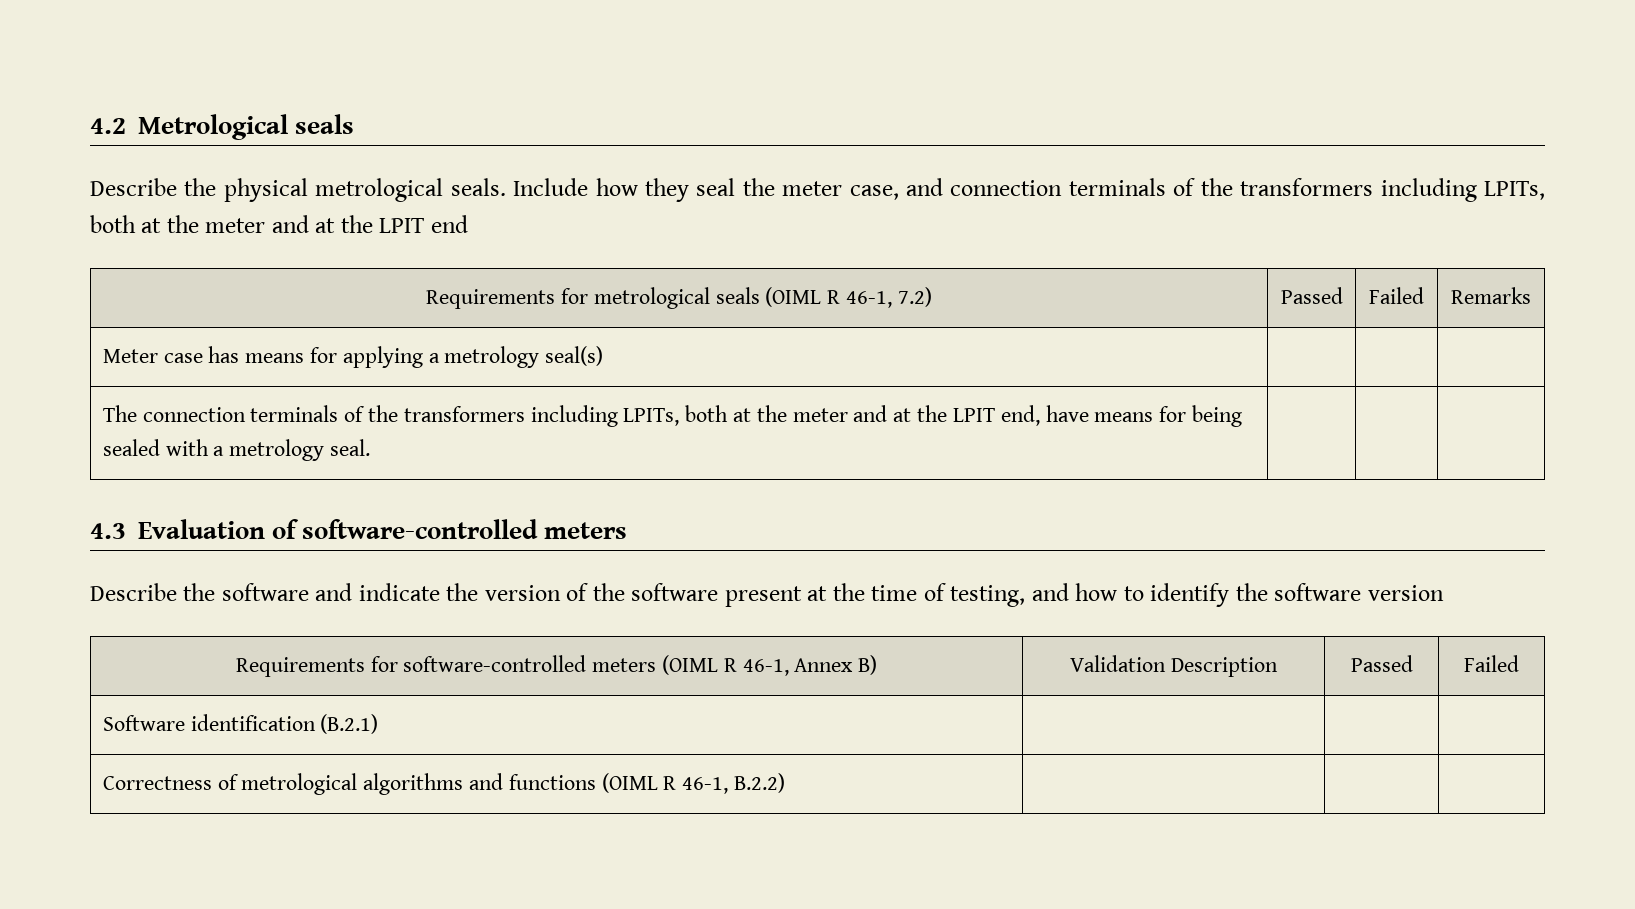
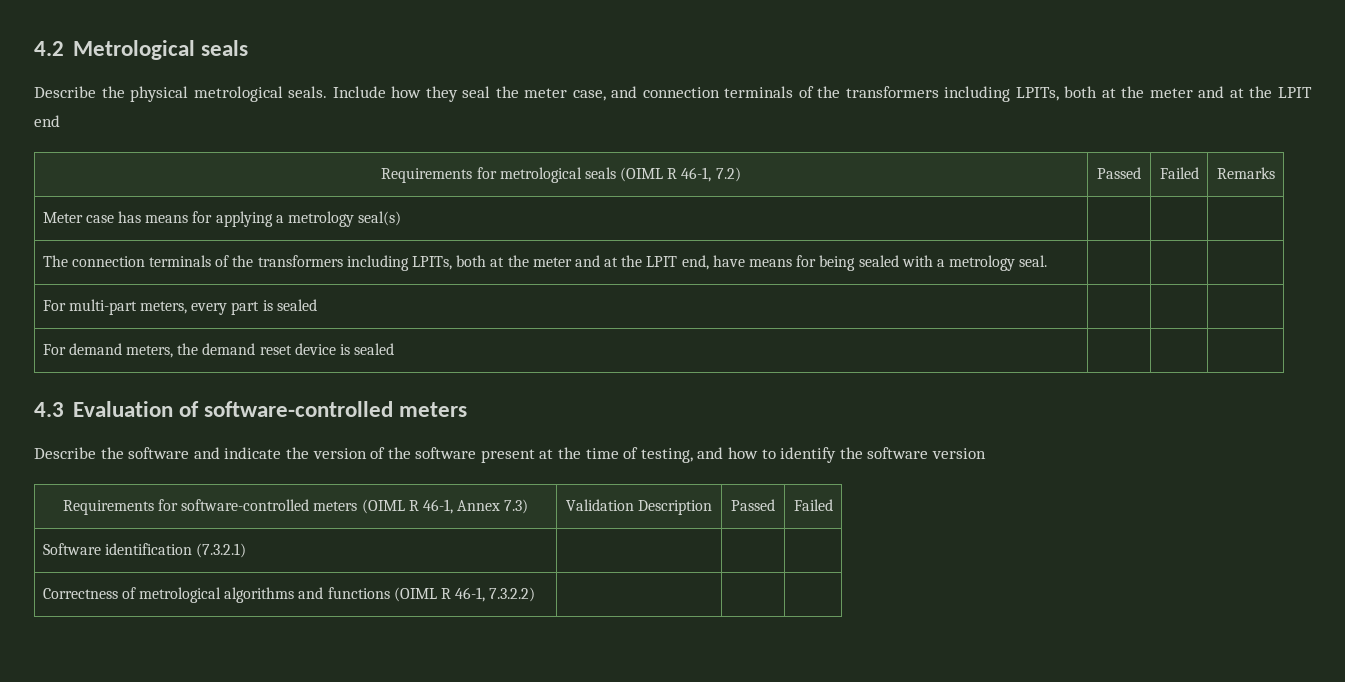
+ For multi-part meters, every part is sealed | | |
+ For demand meters, the demand reset device is sealed | | |
- Requirements for software-controlled meters (OIML R 46-1, Annex B) | Validation Description | Passed | Failed
+ Requirements for software-controlled meters (OIML R 46-1, Annex 7.3) | Validation Description | Passed | Failed
- Software identification (B.2.1) | | |
+ Software identification (7.3.2.1) | | |
- Correctness of metrological algorithms and functions (OIML R 46-1, B.2.2) | | |
+ Correctness of metrological algorithms and functions (OIML R 46-1, 7.3.2.2) | | |

